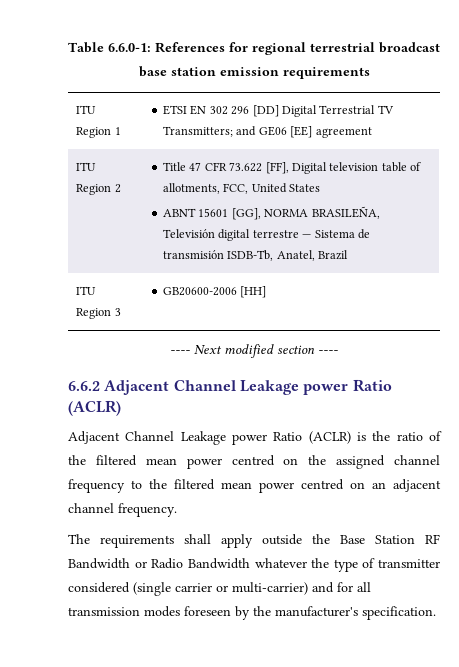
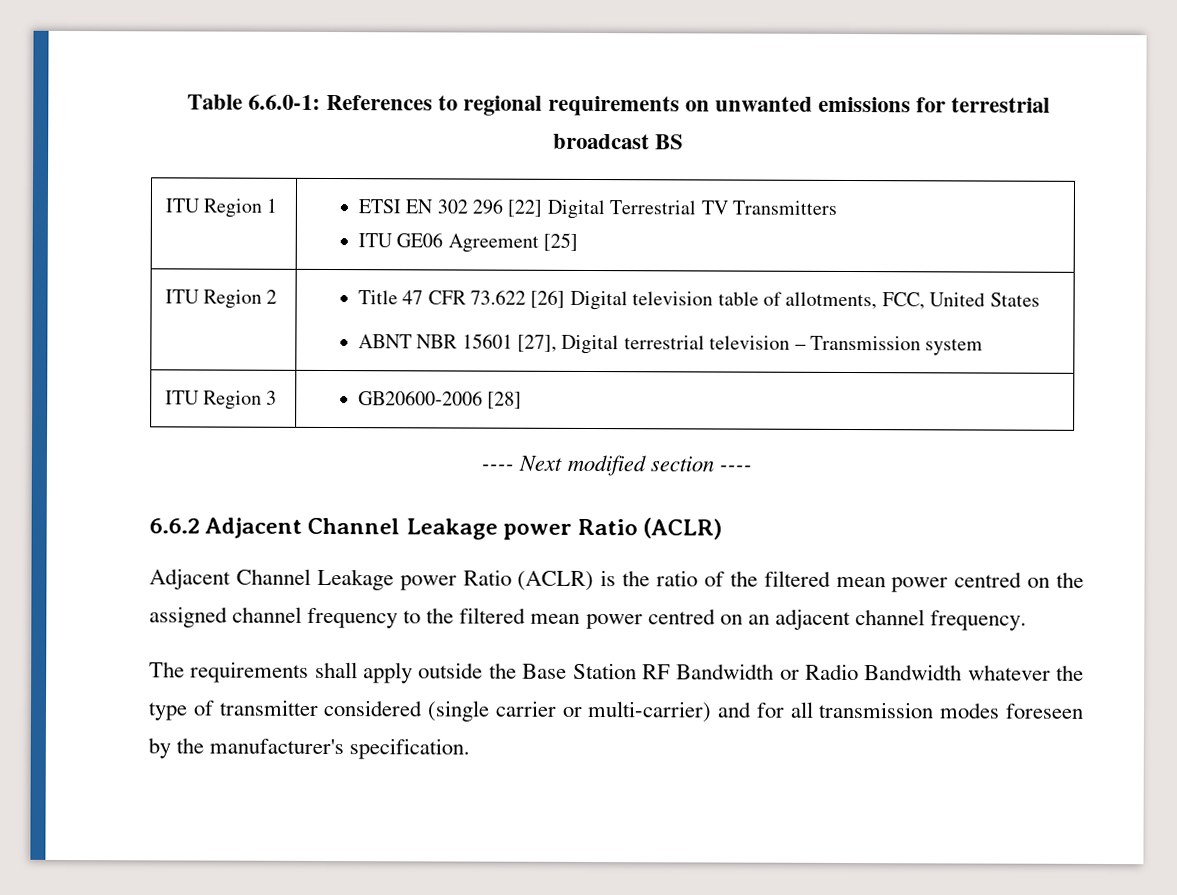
- Table 6.6.0-1: References for regional terrestrial broadcast base station emission requirements
+ Table 6.6.0-1: References to regional requirements on unwanted emissions for terrestrial broadcast BS
- ITU Region 1 | ETSI EN 302 296 [DD] Digital Terrestrial TV Transmitters; and GE06 [EE] agreement
+ ITU Region 1 | ETSI EN 302 296 [22] Digital Terrestrial TV Transmitters
+ ITU GE06 Agreement [25]
- ITU Region 2 | Title 47 CFR 73.622 [FF], Digital television table of allotments, FCC, United States
- ABNT 15601 [GG], NORMA BRASILEÑA, Televisión digital terrestre — Sistema de transmisión ISDB-Tb, Anatel, Brazil
+ ITU Region 2 | Title 47 CFR 73.622 [26] Digital television table of allotments, FCC, United States
+ ABNT NBR 15601 [27], Digital terrestrial television – Transmission system
- ITU Region 3 | GB20600-2006 [HH]
+ ITU Region 3 | GB20600-2006 [28]

